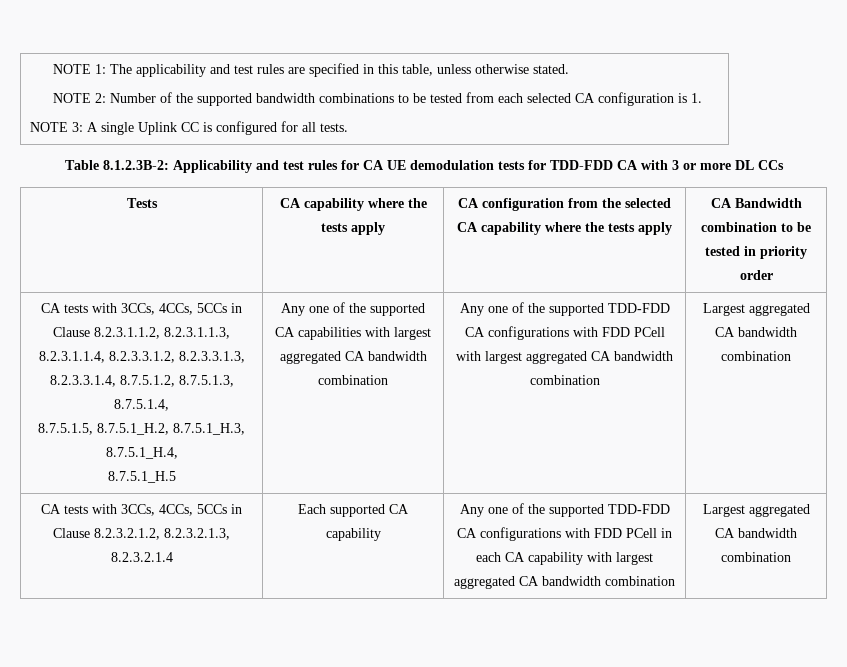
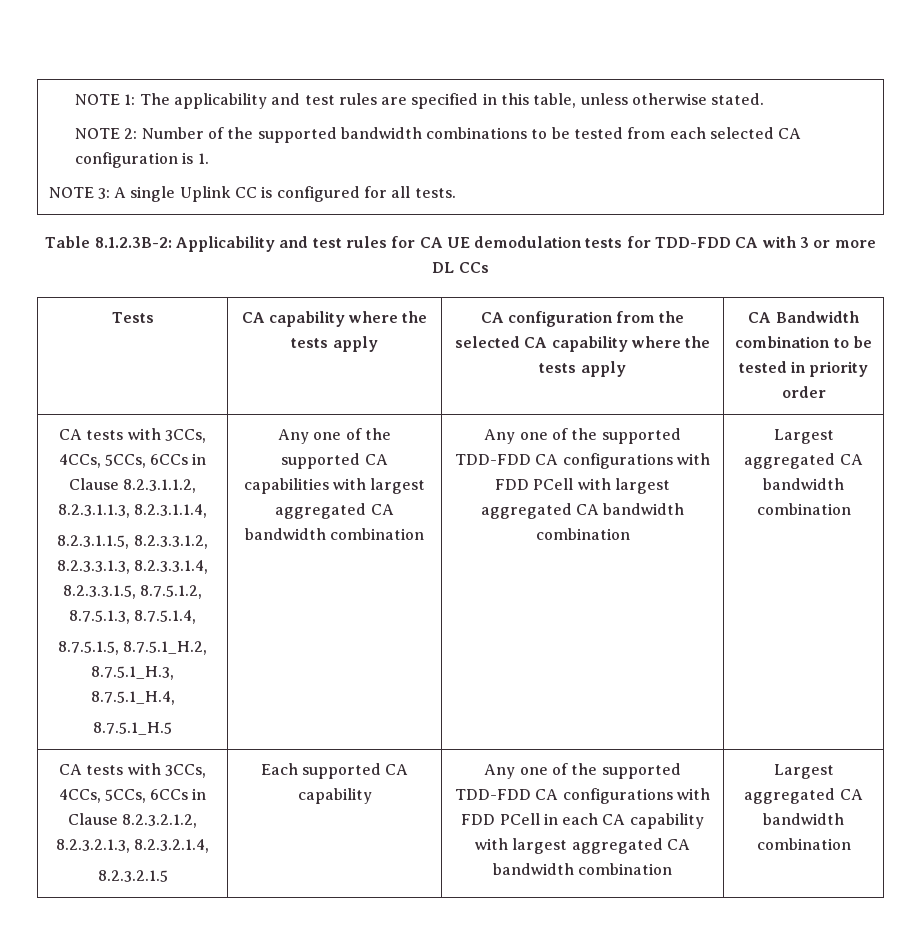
- CA tests with 3CCs, 4CCs, 5CCs in Clause 8.2.3.1.1.2, 8.2.3.1.1.3, 8.2.3.1.1.4, 8.2.3.3.1.2, 8.2.3.3.1.3, 8.2.3.3.1.4, 8.7.5.1.2, 8.7.5.1.3, 8.7.5.1.4,
+ CA tests with 3CCs, 4CCs, 5CCs, 6CCs in Clause 8.2.3.1.1.2, 8.2.3.1.1.3, 8.2.3.1.1.4,
+ 8.2.3.1.1.5, 8.2.3.3.1.2, 8.2.3.3.1.3, 8.2.3.3.1.4, 8.2.3.3.1.5, 8.7.5.1.2, 8.7.5.1.3, 8.7.5.1.4,
- CA tests with 3CCs, 4CCs, 5CCs in Clause 8.2.3.2.1.2, 8.2.3.2.1.3, 8.2.3.2.1.4
+ CA tests with 3CCs, 4CCs, 5CCs, 6CCs in Clause 8.2.3.2.1.2, 8.2.3.2.1.3, 8.2.3.2.1.4,
+ 8.2.3.2.1.5

